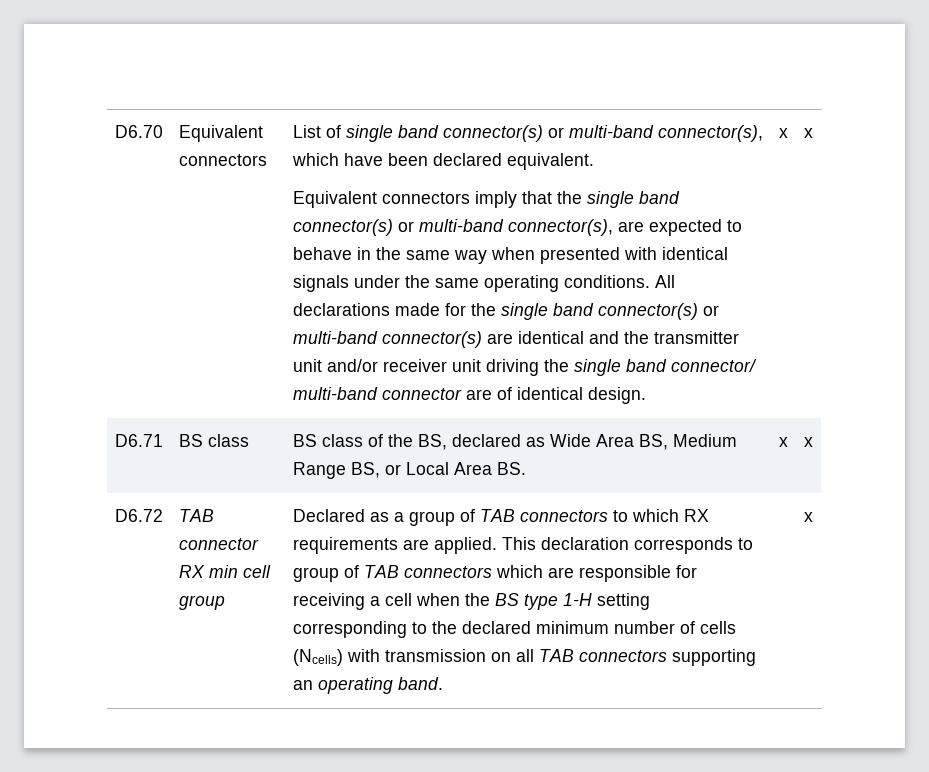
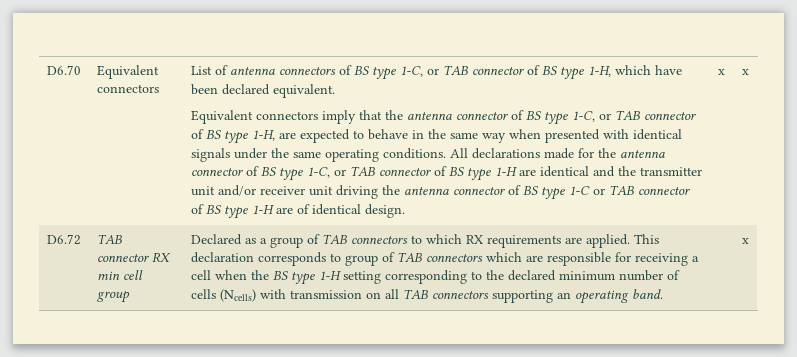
- List of single band connector(s) or multi-band connector(s), which have been declared equivalent.
+ List of antenna connectors of BS type 1-C, or TAB connector of BS type 1-H, which have been declared equivalent.
- Equivalent connectors imply that the single band connector(s) or multi-band connector(s), are expected to behave in the same way when presented with identical signals under the same operating conditions.
+ Equivalent connectors imply that the antenna connector of BS type 1-C, or TAB connector of BS type 1-H, are expected to behave in the same way when presented with identical signals under the same operating conditions.
- All declarations made for the single band connector(s) or multi-band connector(s) are identical and the transmitter unit and/or receiver unit driving the single band connector/ multi-band connector are of identical design.
+ All declarations made for the antenna connector of BS type 1-C, or TAB connector of BS type 1-H are identical and the transmitter unit and/or receiver unit driving the antenna connector of BS type 1-C or TAB connector of BS type 1-H are of identical design.
- D6.71 | BS class | BS class of the BS, declared as Wide Area BS, Medium Range BS, or Local Area BS. | x | x

